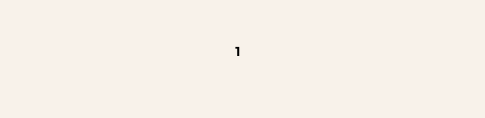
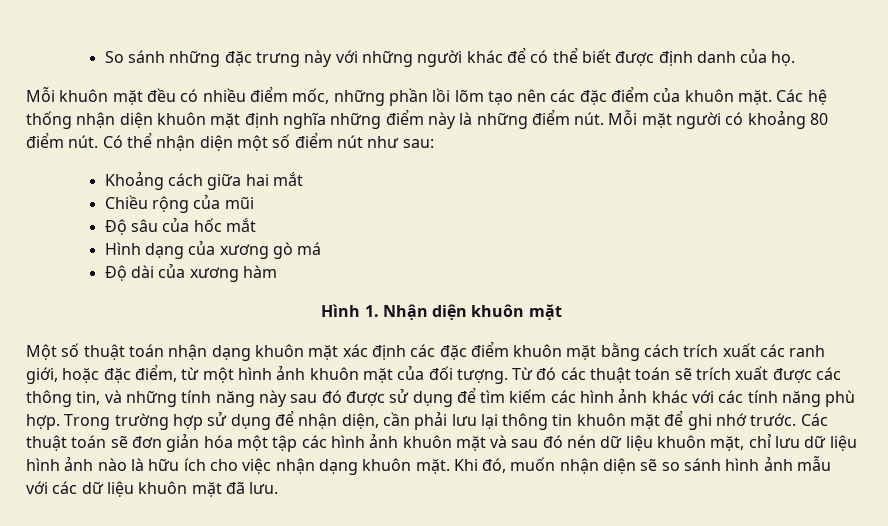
- 1
+ So sánh những đặc trưng này với những người khác để có thể biết được định danh của họ.
+ Mỗi khuôn mặt đều có nhiều điểm mốc, những phần lồi lõm tạo nên các đặc điểm của khuôn mặt. Các hệ thống nhận diện khuôn mặt định nghĩa những điểm này là những điểm nút. Mỗi mặt người có khoảng 80 điểm nút. Có thể nhận diện một số điểm nút như sau:
+ Khoảng cách giữa hai mắt
+ Chiều rộng của mũi
+ Độ sâu của hốc mắt
+ Hình dạng của xương gò má
+ Độ dài của xương hàm
+ Hình 1. Nhận diện khuôn mặt
+ Một số thuật toán nhận dạng khuôn mặt xác định các đặc điểm khuôn mặt bằng cách trích xuất các ranh giới, hoặc đặc điểm, từ một hình ảnh khuôn mặt của đối tượng. Từ đó các thuật toán sẽ trích xuất được các thông tin, và những tính năng này sau đó được sử dụng để tìm kiếm các hình ảnh khác với các tính năng phù hợp. Trong trường hợp sử dụng để nhận diện, cần phải lưu lại thông tin khuôn mặt để ghi nhớ trước. Các thuật toán sẽ đơn giản hóa một tập các hình ảnh khuôn mặt và sau đó nén dữ liệu khuôn mặt, chỉ lưu dữ liệu hình ảnh nào là hữu ích cho việc nhận dạng khuôn mặt. Khi đó, muốn nhận diện sẽ so sánh hình ảnh mẫu với các dữ liệu khuôn mặt đã lưu.

